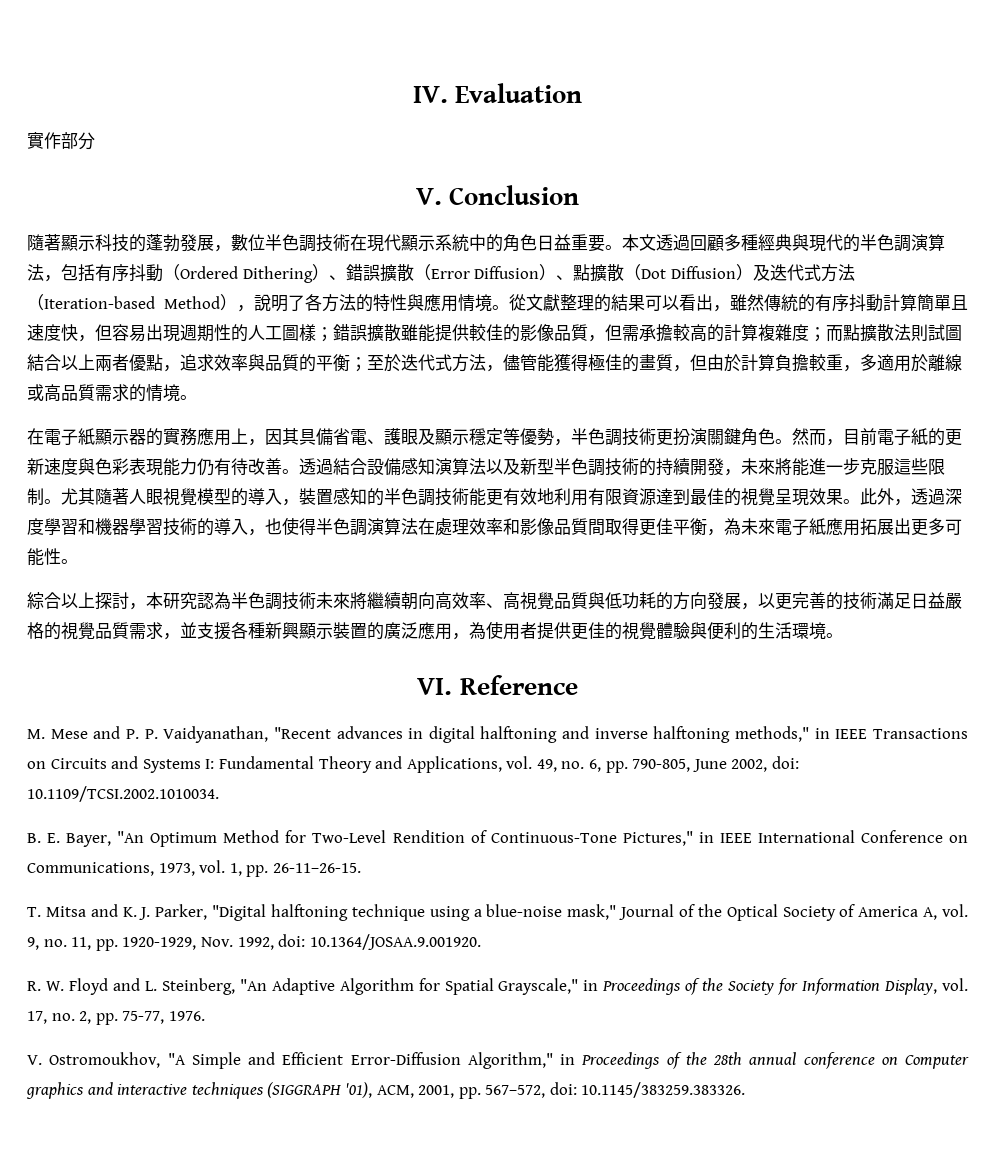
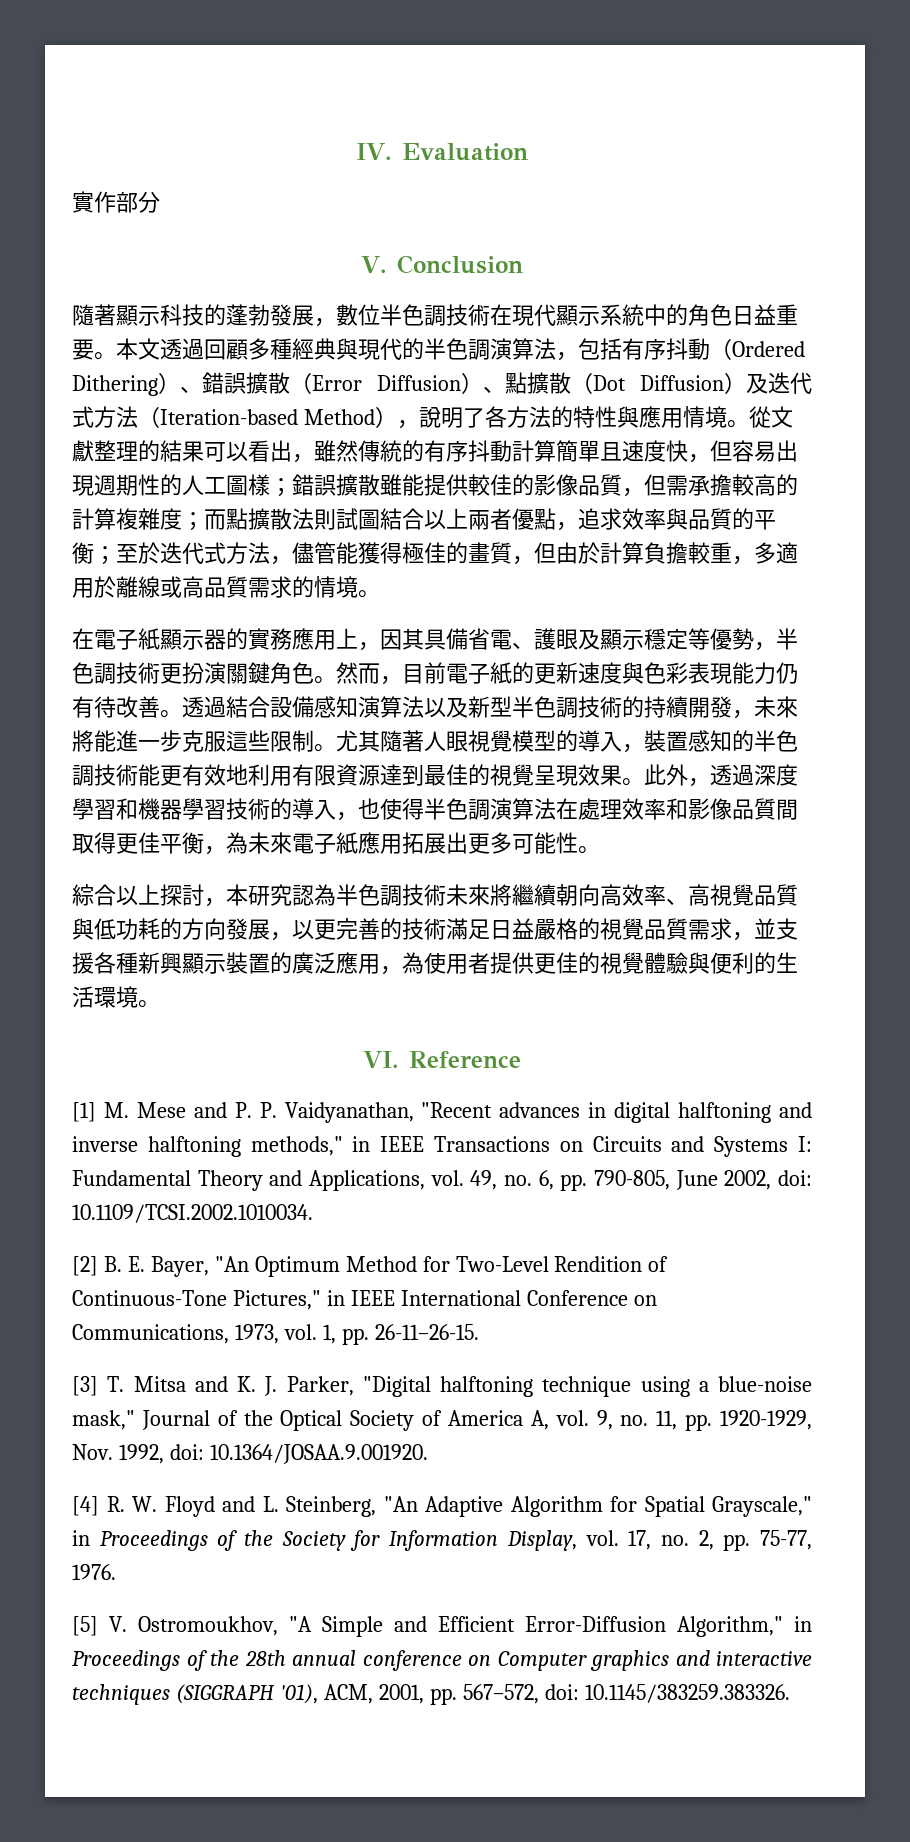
- M. Mese and P. P. Vaidyanathan, "Recent advances in digital halftoning and inverse halftoning methods," in IEEE Transactions on Circuits and Systems I: Fundamental Theory and Applications, vol. 49, no. 6, pp. 790-805, June 2002, doi: 10.1109/TCSI.2002.1010034.
+ [1] M. Mese and P. P. Vaidyanathan, "Recent advances in digital halftoning and inverse halftoning methods," in IEEE Transactions on Circuits and Systems I: Fundamental Theory and Applications, vol. 49, no. 6, pp. 790-805, June 2002, doi: 10.1109/TCSI.2002.1010034.
- B. E. Bayer, "An Optimum Method for Two-Level Rendition of Continuous-Tone Pictures," in IEEE International Conference on Communications, 1973, vol. 1, pp. 26-11–26-15.
+ [2] B. E. Bayer, "An Optimum Method for Two-Level Rendition of Continuous-Tone Pictures," in IEEE International Conference on Communications, 1973, vol. 1, pp. 26-11–26-15.
- T. Mitsa and K. J. Parker, "Digital halftoning technique using a blue-noise mask," Journal of the Optical Society of America A, vol. 9, no. 11, pp. 1920-1929, Nov. 1992, doi: 10.1364/JOSAA.9.001920.
+ [3] T. Mitsa and K. J. Parker, "Digital halftoning technique using a blue-noise mask," Journal of the Optical Society of America A, vol. 9, no. 11, pp. 1920-1929, Nov. 1992, doi: 10.1364/JOSAA.9.001920.
- R. W. Floyd and L. Steinberg, "An Adaptive Algorithm for Spatial Grayscale," in Proceedings of the Society for Information Display, vol. 17, no. 2, pp. 75-77, 1976.
+ [4] R. W. Floyd and L. Steinberg, "An Adaptive Algorithm for Spatial Grayscale," in Proceedings of the Society for Information Display, vol. 17, no. 2, pp. 75-77, 1976.
- V. Ostromoukhov, "A Simple and Efficient Error-Diffusion Algorithm," in Proceedings of the 28th annual conference on Computer graphics and interactive techniques (SIGGRAPH '01), ACM, 2001, pp. 567–572, doi: 10.1145/383259.383326.
+ [5] V. Ostromoukhov, "A Simple and Efficient Error-Diffusion Algorithm," in Proceedings of the 28th annual conference on Computer graphics and interactive techniques (SIGGRAPH '01), ACM, 2001, pp. 567–572, doi: 10.1145/383259.383326.

